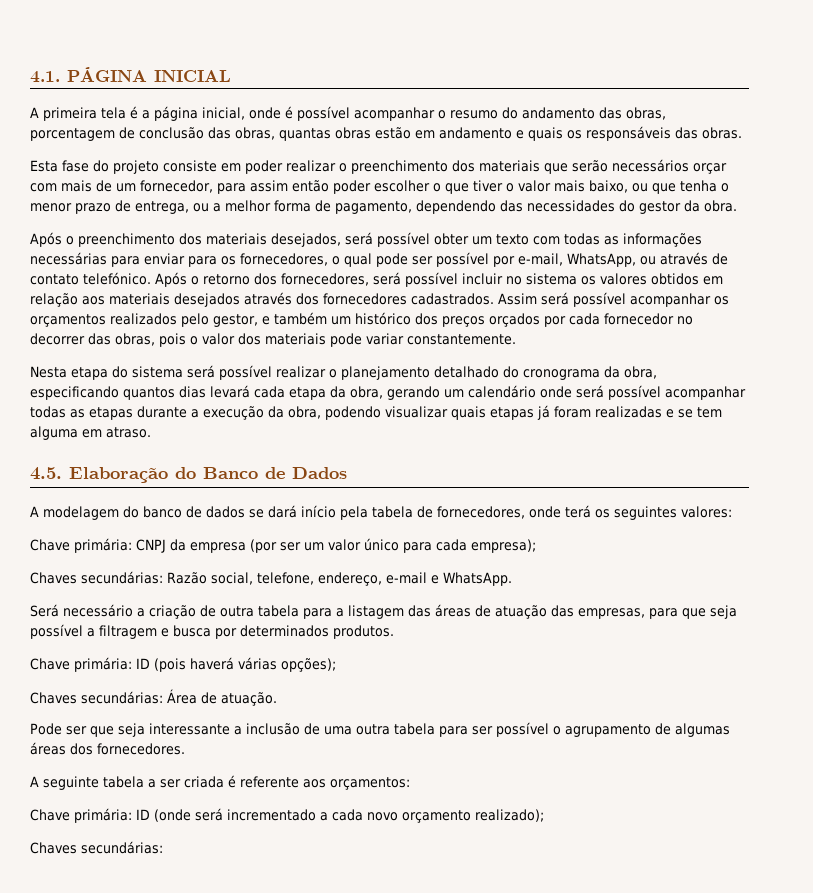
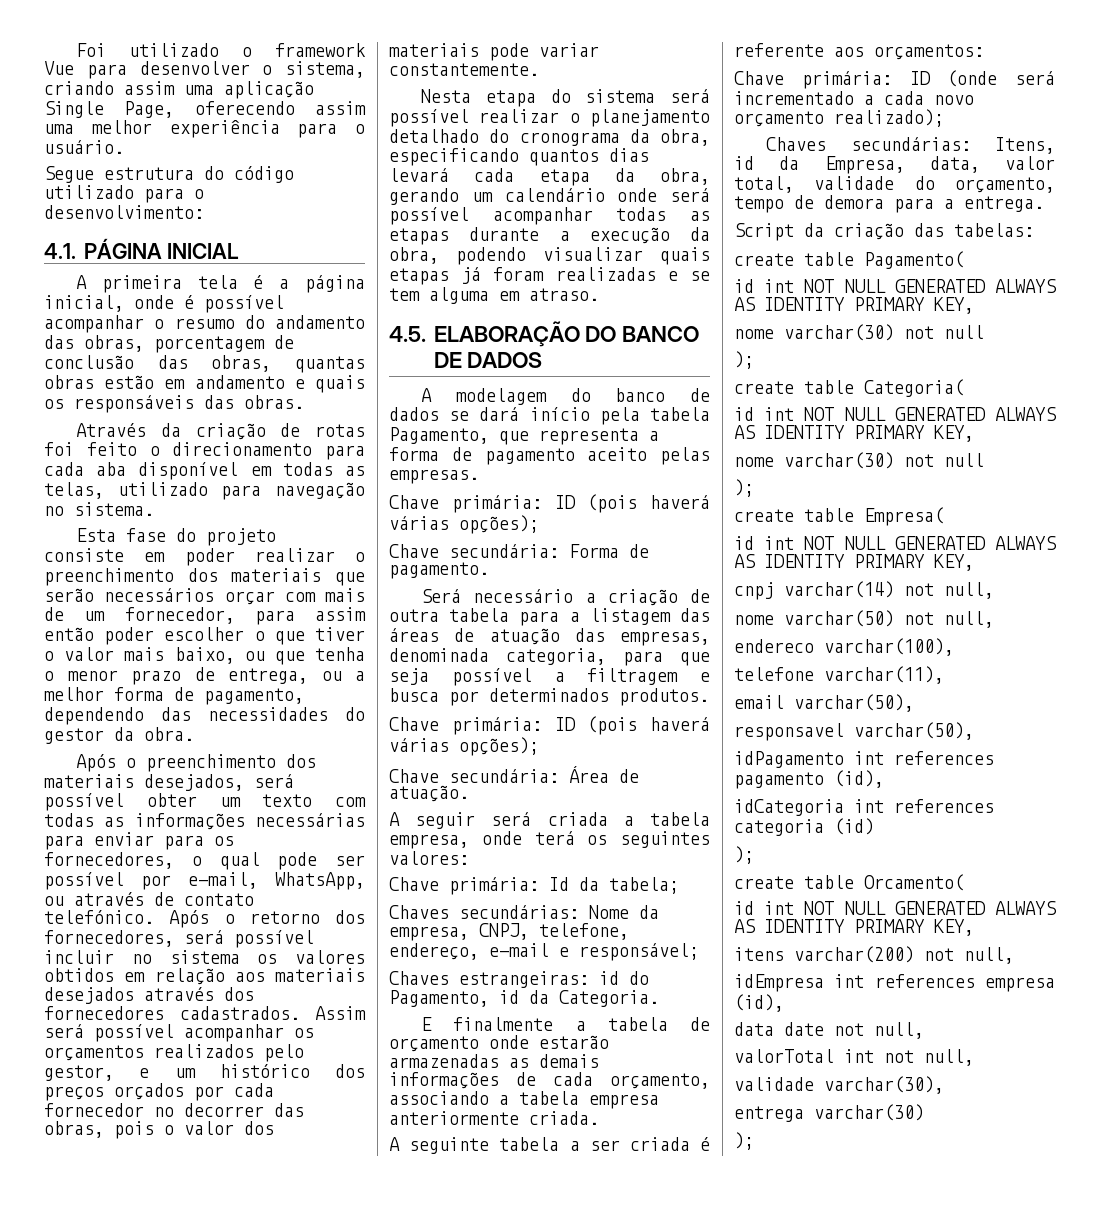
+ Foi utilizado o framework Vue para desenvolver o sistema, criando assim uma aplicação Single Page, oferecendo assim uma melhor experiência para o usuário.
+ Segue estrutura do código utilizado para o desenvolvimento:
+ Através da criação de rotas foi feito o direcionamento para cada aba disponível em todas as telas, utilizado para navegação no sistema.
- Assim será possível acompanhar os orçamentos realizados pelo gestor, e também um histórico dos preços orçados por cada fornecedor no decorrer das obras, pois o valor dos materiais pode variar constantemente.
+ Assim será possível acompanhar os orçamentos realizados pelo gestor, e um histórico dos preços orçados por cada fornecedor no decorrer das obras, pois o valor dos materiais pode variar constantemente.
- 4.5. Elaboração do Banco de Dados
+ 4.5. ELABORAÇÃO DO BANCO DE DADOS
- A modelagem do banco de dados se dará início pela tabela de fornecedores, onde terá os seguintes valores:
- Chave primária: CNPJ da empresa (por ser um valor único para cada empresa);
- Chaves secundárias: Razão social, telefone, endereço, e-mail e WhatsApp.
+ A modelagem do banco de dados se dará início pela tabela Pagamento, que representa a forma de pagamento aceito pelas empresas.
+ Chave primária: ID (pois haverá várias opções);
+ Chave secundária: Forma de pagamento.
- Será necessário a criação de outra tabela para a listagem das áreas de atuação das empresas, para que seja possível a filtragem e busca por determinados produtos.
+ Será necessário a criação de outra tabela para a listagem das áreas de atuação das empresas, denominada categoria, para que seja possível a filtragem e busca por determinados produtos.
- Chaves secundárias: Área de atuação.
+ Chave secundária: Área de atuação.
- Pode ser que seja interessante a inclusão de uma outra tabela para ser possível o agrupamento de algumas áreas dos fornecedores.
+ A seguir será criada a tabela empresa, onde terá os seguintes valores:
+ Chave primária: Id da tabela;
+ Chaves secundárias: Nome da empresa, CNPJ, telefone, endereço, e-mail e responsável;
+ Chaves estrangeiras: id do Pagamento, id da Categoria.
+ E finalmente a tabela de orçamento onde estarão armazenadas as demais informações de cada orçamento, associando a tabela empresa anteriormente criada.
  Chave primária: ID (onde será incrementado a cada novo orçamento realizado);
- Chaves secundárias:
+ Chaves secundárias: Itens, id da Empresa, data, valor total, validade do orçamento, tempo de demora para a entrega.
+ Script da criação das tabelas:
+ create table Pagamento(
+ id int NOT NULL GENERATED ALWAYS AS IDENTITY PRIMARY KEY,
+ nome varchar(30) not null
+ );
+ create table Categoria(
+ id int NOT NULL GENERATED ALWAYS AS IDENTITY PRIMARY KEY,
+ nome varchar(30) not null
+ );
+ create table Empresa(
+ id int NOT NULL GENERATED ALWAYS AS IDENTITY PRIMARY KEY,
+ cnpj varchar(14) not null,
+ nome varchar(50) not null,
+ endereco varchar(100),
+ telefone varchar(11),
+ email varchar(50),
+ responsavel varchar(50),
+ idPagamento int references pagamento (id),
+ idCategoria int references categoria (id)
+ );
+ create table Orcamento(
+ id int NOT NULL GENERATED ALWAYS AS IDENTITY PRIMARY KEY,
+ itens varchar(200) not null,
+ idEmpresa int references empresa (id),
+ data date not null,
+ valorTotal int not null,
+ validade varchar(30),
+ entrega varchar(30)
+ );

